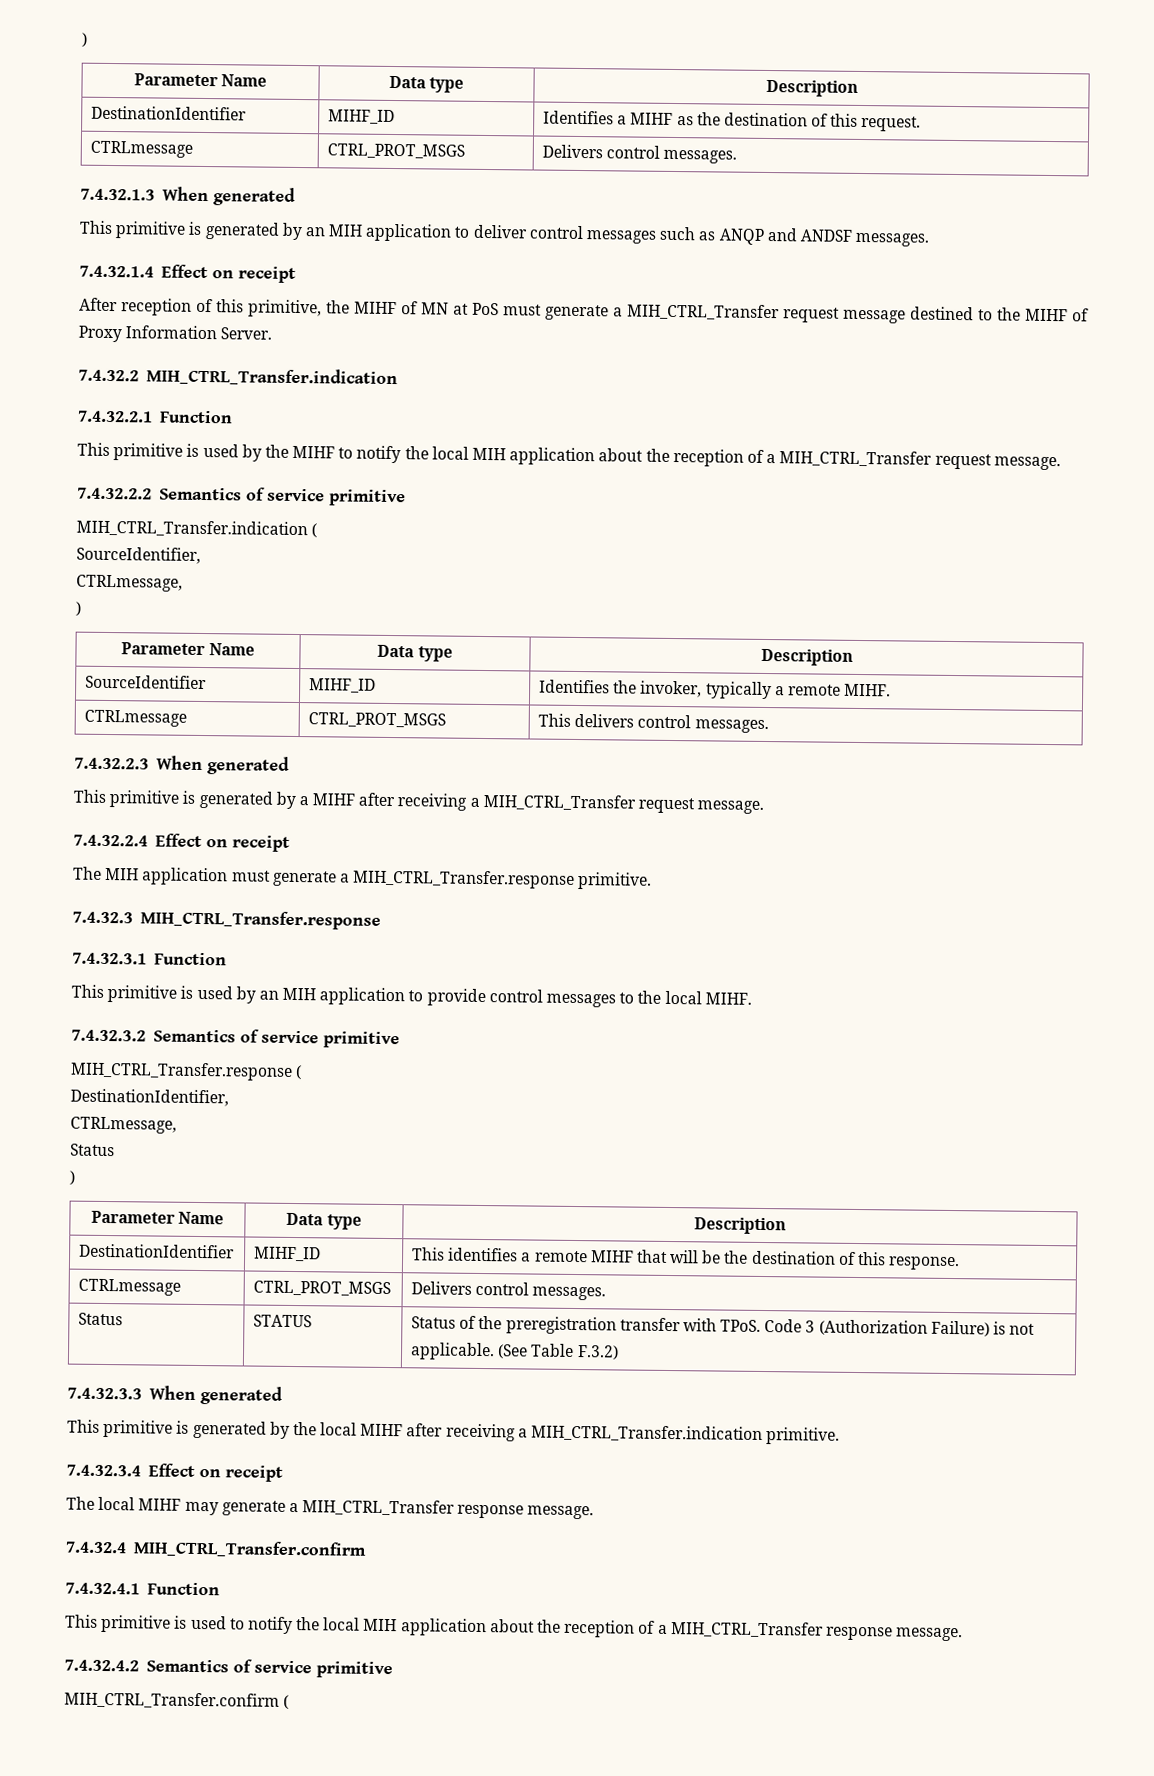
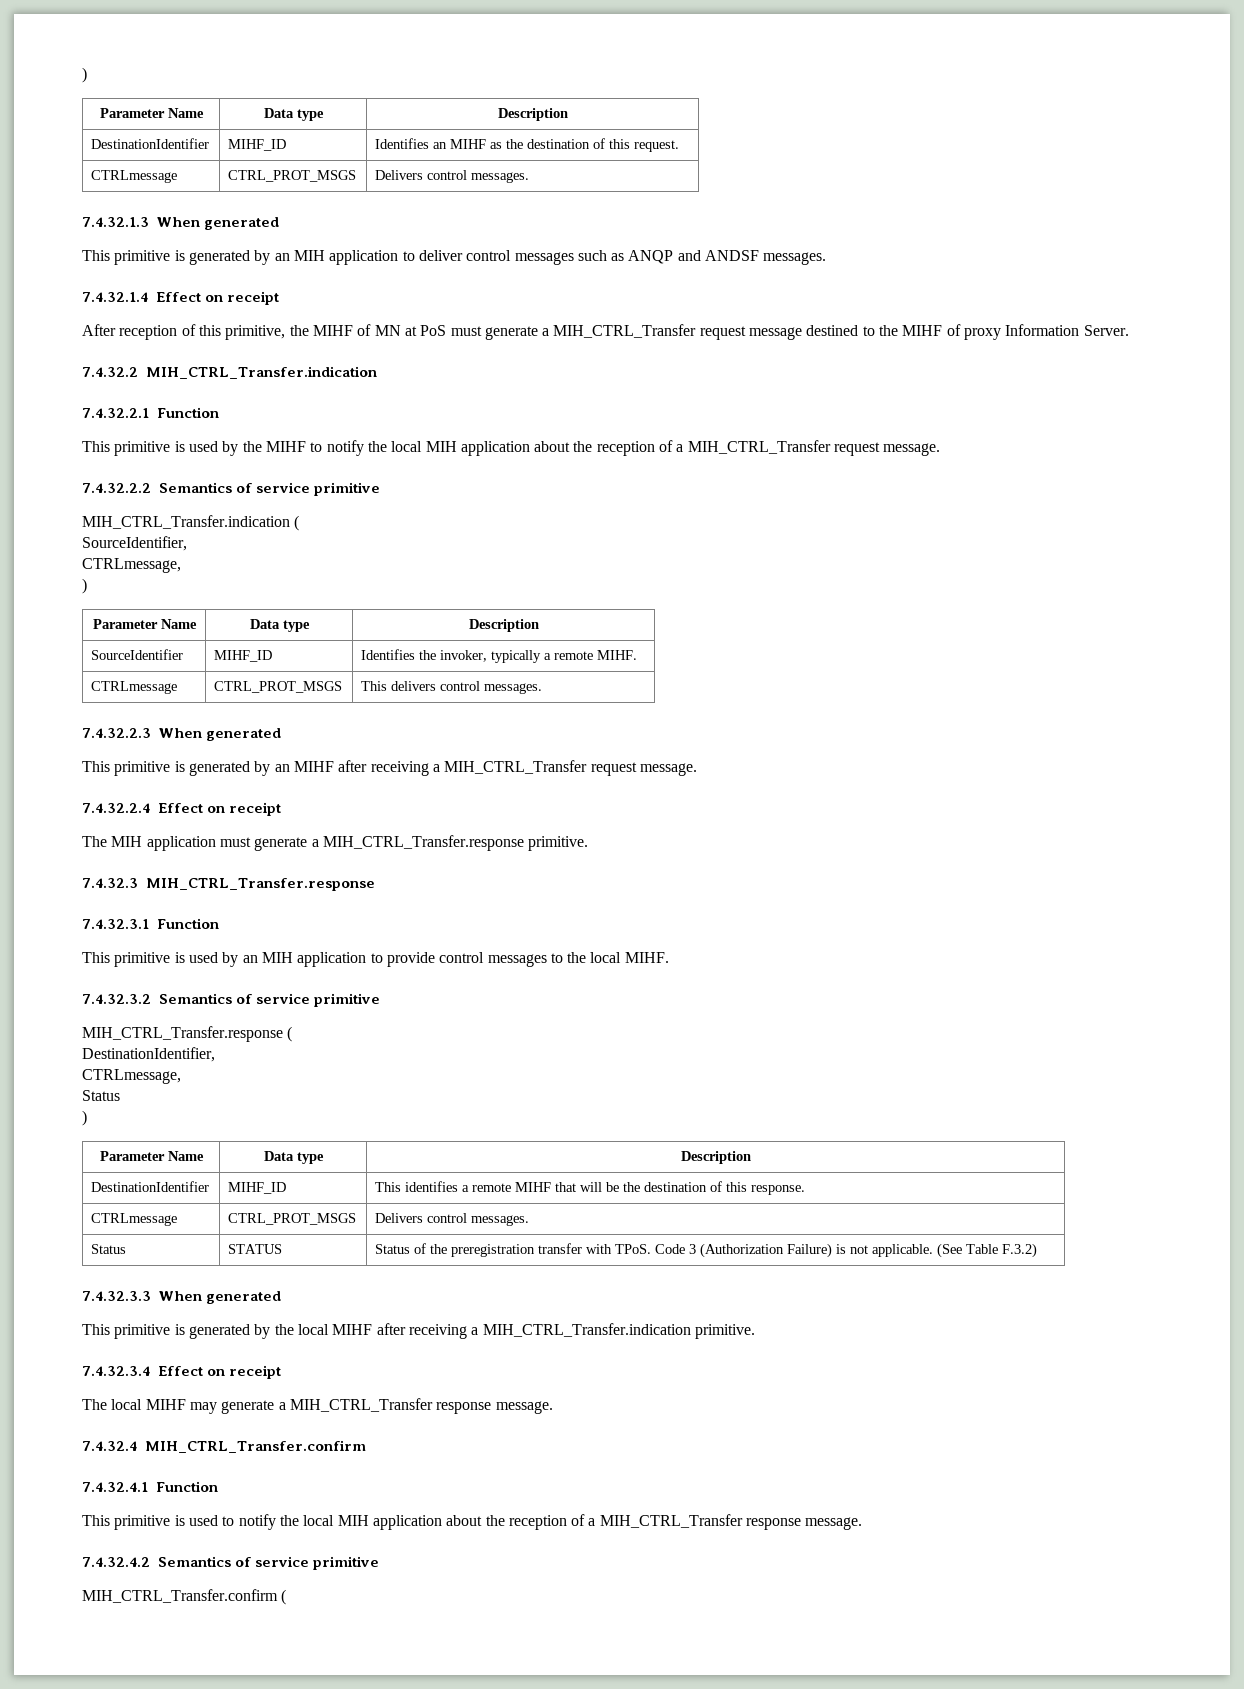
- DestinationIdentifier | MIHF_ID | Identifies a MIHF as the destination of this request.
+ DestinationIdentifier | MIHF_ID | Identifies an MIHF as the destination of this request.
- After reception of this primitive, the MIHF of MN at PoS must generate a MIH_CTRL_Transfer request message destined to the MIHF of Proxy Information Server.
+ After reception of this primitive, the MIHF of MN at PoS must generate a MIH_CTRL_Transfer request message destined to the MIHF of proxy Information Server.
- This primitive is generated by a MIHF after receiving a MIH_CTRL_Transfer request message.
+ This primitive is generated by an MIHF after receiving a MIH_CTRL_Transfer request message.

